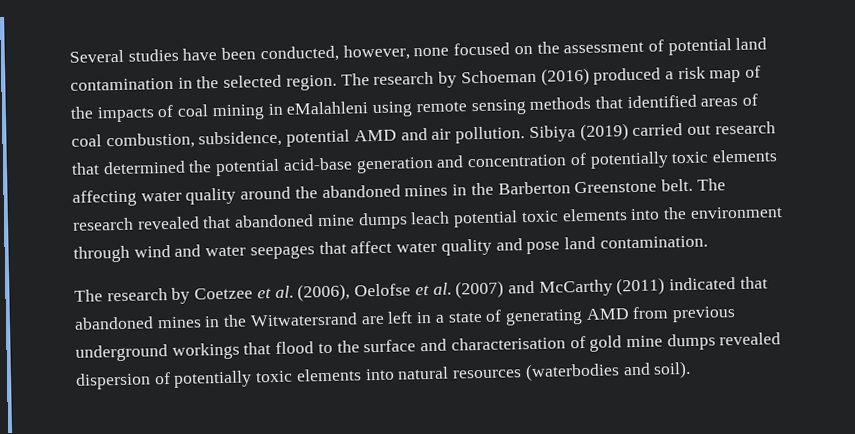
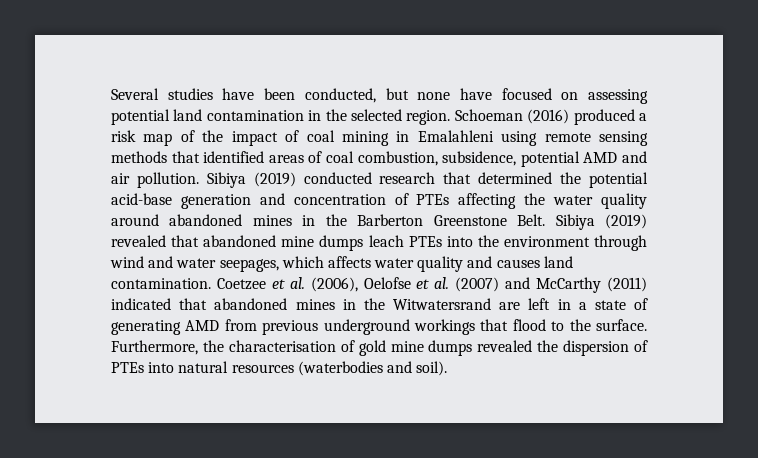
- Several studies have been conducted, however, none focused on the assessment of potential land contamination in the selected region.
+ Several studies have been conducted, but none have focused on assessing potential land contamination in the selected region.
- The research by Schoeman (2016) produced a risk map of the impacts of coal mining in eMalahleni using remote sensing methods that identified areas of coal combustion, subsidence, potential AMD and air pollution.
+ Schoeman (2016) produced a risk map of the impact of coal mining in Emalahleni using remote sensing methods that identified areas of coal combustion, subsidence, potential AMD and air pollution.
- Sibiya (2019) carried out research that determined the potential acid-base generation and concentration of potentially toxic elements affecting water quality around the abandoned mines in the Barberton Greenstone belt. The research revealed that abandoned mine dumps leach potential toxic elements into the environment through wind and water seepages that affect water quality and pose land contamination.
- The research by Coetzee et al. (2006), Oelofse et al. (2007) and McCarthy (2011) indicated that abandoned mines in the Witwatersrand are left in a state of generating AMD from previous underground workings that flood to the surface and characterisation of gold mine dumps revealed dispersion of potentially toxic elements into natural resources (waterbodies and soil).
+ Sibiya (2019) conducted research that determined the potential acid-base generation and concentration of PTEs affecting the water quality around abandoned mines in the Barberton Greenstone Belt. Sibiya (2019) revealed that abandoned mine dumps leach PTEs into the environment through wind and water seepages, which affects water quality and causes land contamination. Coetzee et al. (2006), Oelofse et al. (2007) and McCarthy (2011) indicated that abandoned mines in the Witwatersrand are left in a state of generating AMD from previous underground workings that flood to the surface. Furthermore, the characterisation of gold mine dumps revealed the dispersion of PTEs into natural resources (waterbodies and soil).

